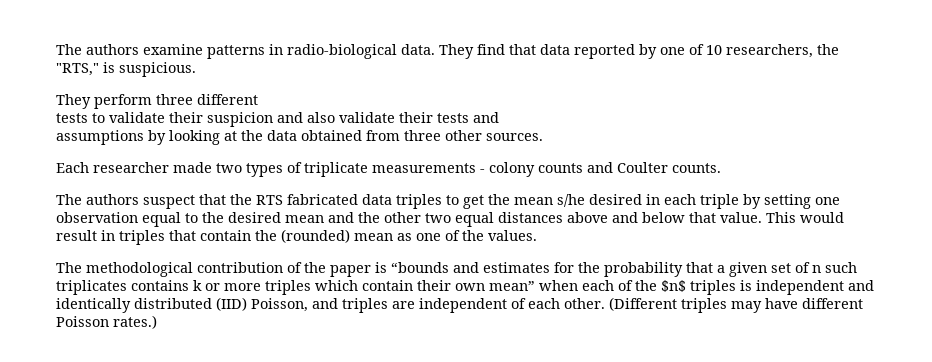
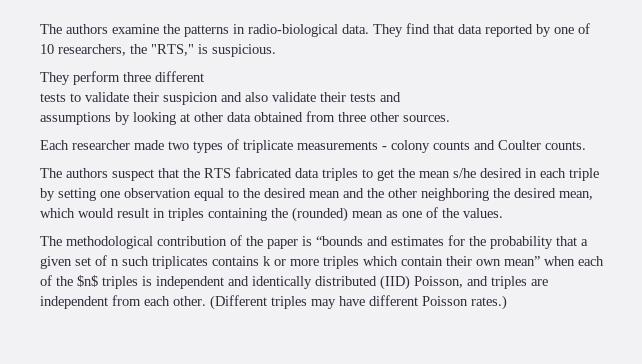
- The authors examine patterns in radio-biological data.
+ The authors examine the patterns in radio-biological data.
- assumptions by looking at the data obtained from three other sources.
+ assumptions by looking at other data obtained from three other sources.
- The authors suspect that the RTS fabricated data triples to get the mean s/he desired in each triple by setting one observation equal to the desired mean and the other two equal distances above and below that value. This would result in triples that contain the (rounded) mean as one of the values.
+ The authors suspect that the RTS fabricated data triples to get the mean s/he desired in each triple by setting one observation equal to the desired mean and the other neighboring the desired mean, which would result in triples containing the (rounded) mean as one of the values.
- The methodological contribution of the paper is “bounds and estimates for the probability that a given set of n such triplicates contains k or more triples which contain their own mean” when each of the $n$ triples is independent and identically distributed (IID) Poisson, and triples are independent of each other.
+ The methodological contribution of the paper is “bounds and estimates for the probability that a given set of n such triplicates contains k or more triples which contain their own mean” when each of the $n$ triples is independent and identically distributed (IID) Poisson, and triples are independent from each other.

